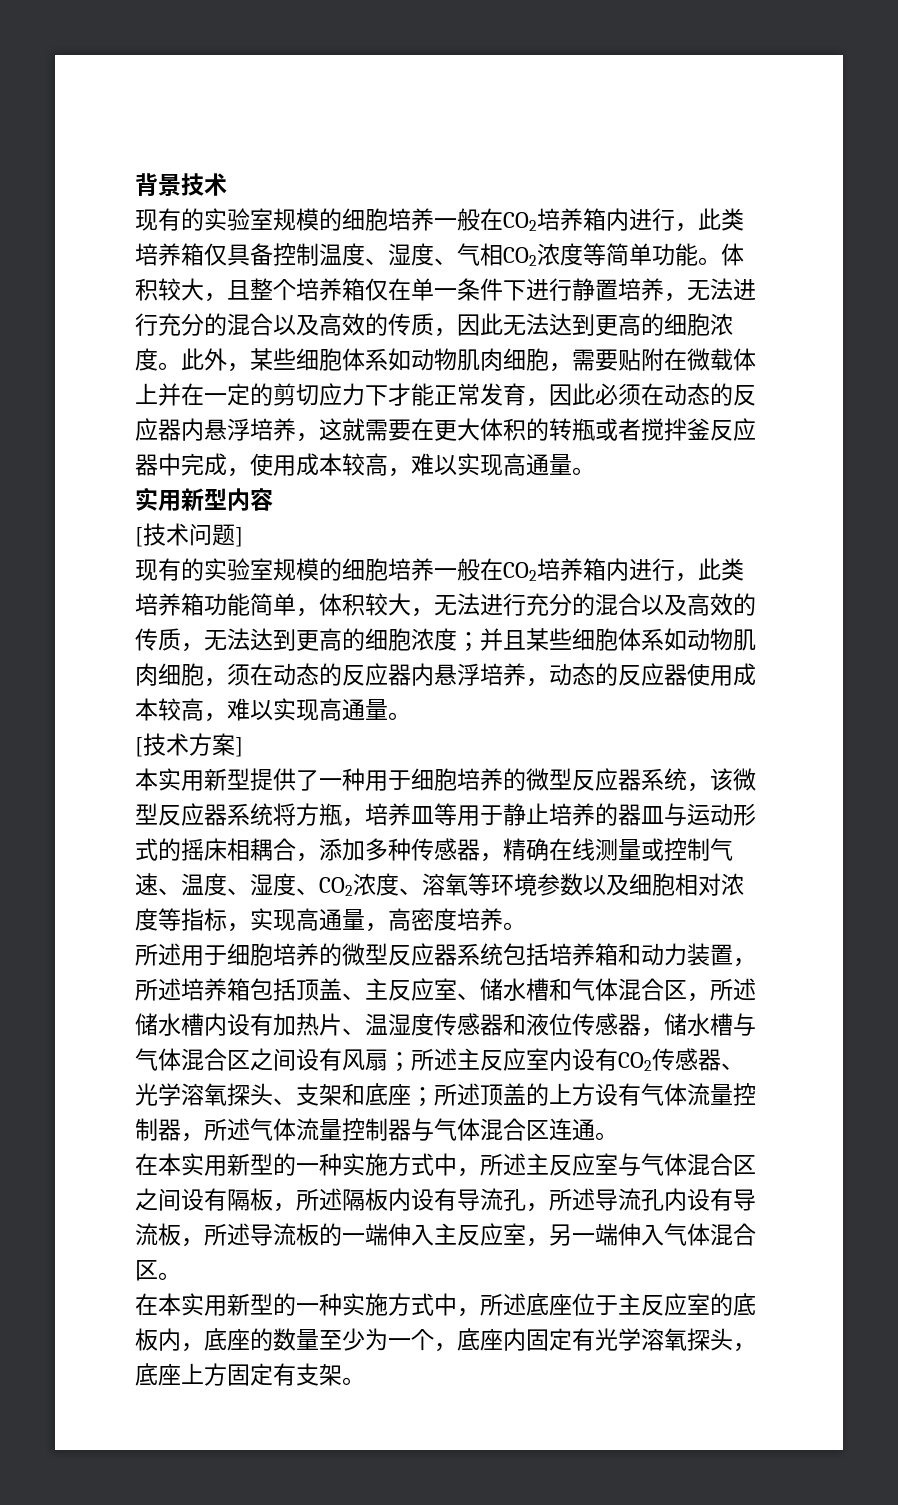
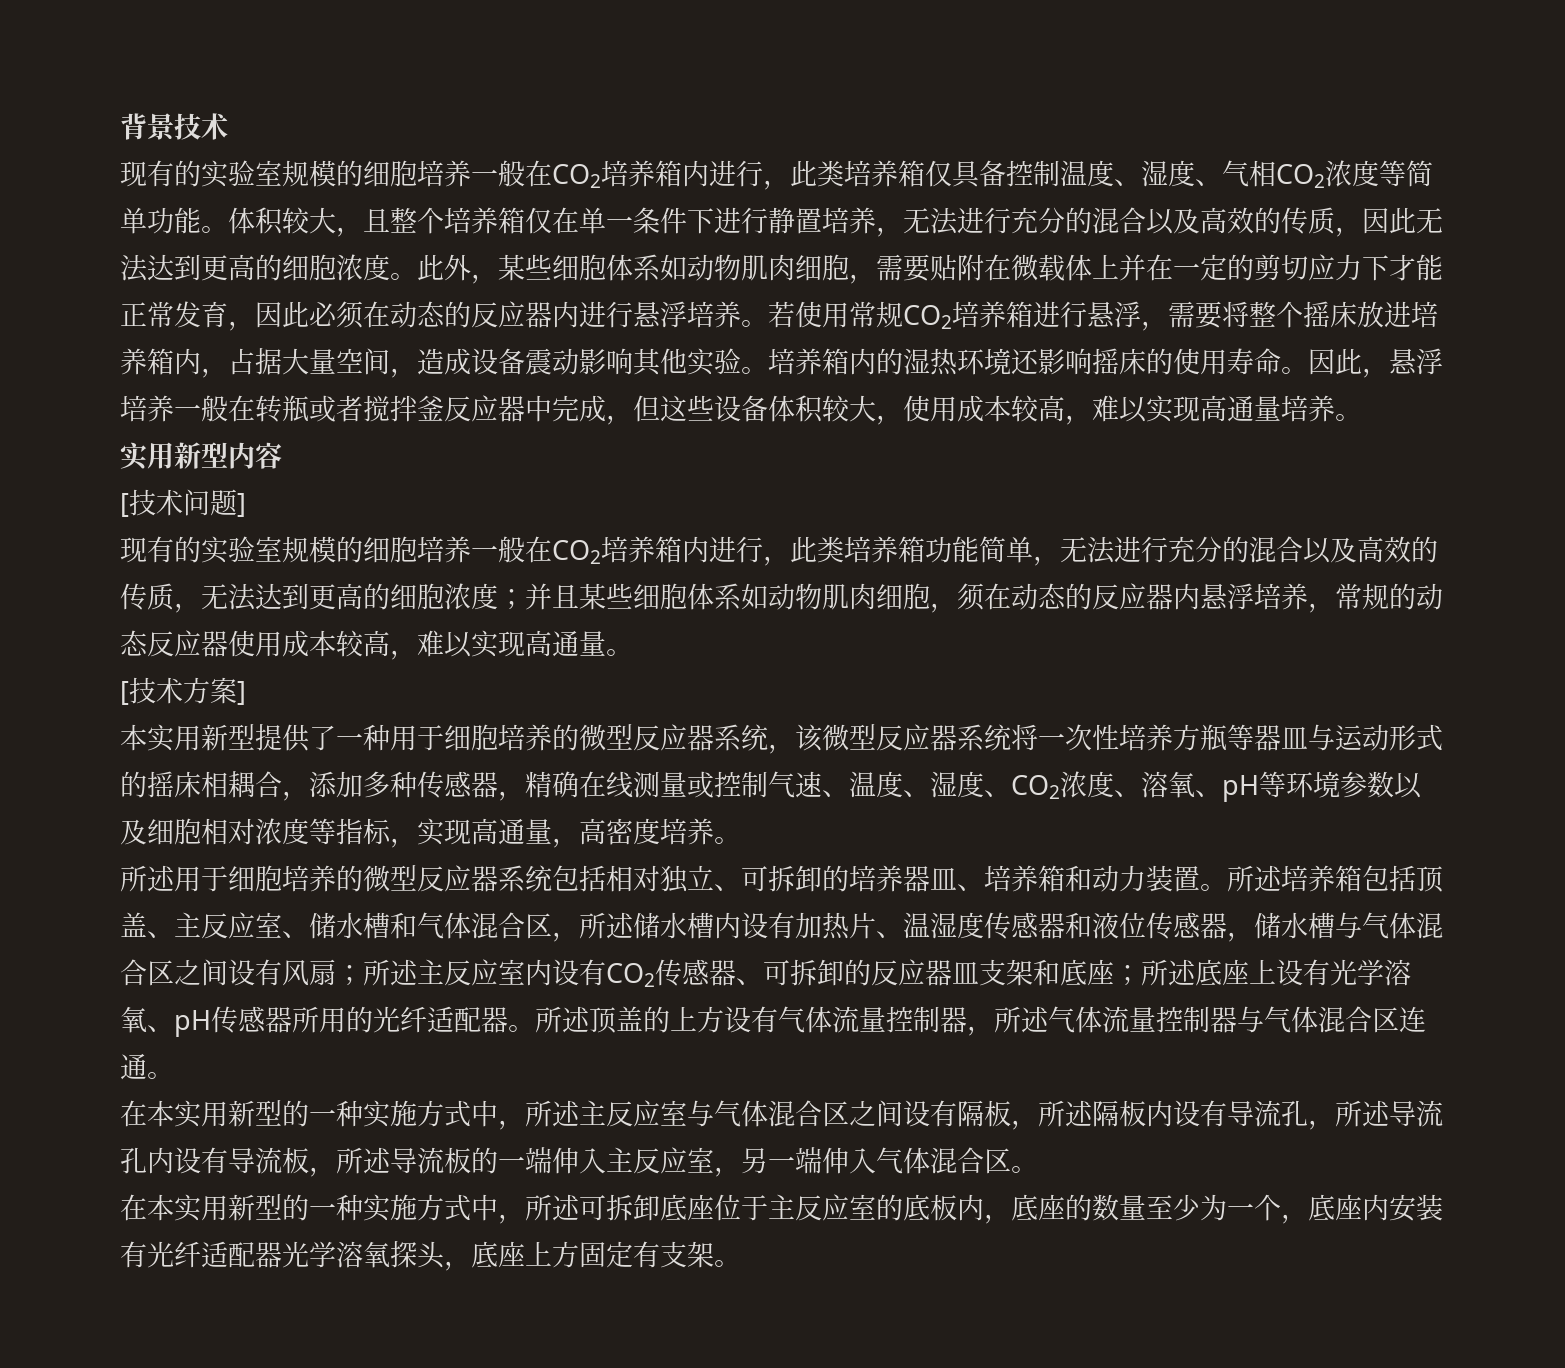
- 此外，某些细胞体系如动物肌肉细胞，需要贴附在微载体上并在一定的剪切应力下才能正常发育，因此必须在动态的反应器内悬浮培养，这就需要在更大体积的转瓶或者搅拌釜反应器中完成，使用成本较高，难以实现高通量。
+ 此外，某些细胞体系如动物肌肉细胞，需要贴附在微载体上并在一定的剪切应力下才能正常发育，因此必须在动态的反应器内进行悬浮培养。若使用常规CO2培养箱进行悬浮，需要将整个摇床放进培养箱内，占据大量空间，造成设备震动影响其他实验。培养箱内的湿热环境还影响摇床的使用寿命。因此，悬浮培养一般在转瓶或者搅拌釜反应器中完成，但这些设备体积较大，使用成本较高，难以实现高通量培养。
- 现有的实验室规模的细胞培养一般在CO2培养箱内进行，此类培养箱功能简单，体积较大，无法进行充分的混合以及高效的传质，无法达到更高的细胞浓度；并且某些细胞体系如动物肌肉细胞，须在动态的反应器内悬浮培养，动态的反应器使用成本较高，难以实现高通量。
+ 现有的实验室规模的细胞培养一般在CO2培养箱内进行，此类培养箱功能简单，无法进行充分的混合以及高效的传质，无法达到更高的细胞浓度；并且某些细胞体系如动物肌肉细胞，须在动态的反应器内悬浮培养，常规的动态反应器使用成本较高，难以实现高通量。
- 本实用新型提供了一种用于细胞培养的微型反应器系统，该微型反应器系统将方瓶，培养皿等用于静止培养的器皿与运动形式的摇床相耦合，添加多种传感器，精确在线测量或控制气速、温度、湿度、CO2浓度、溶氧等环境参数以及细胞相对浓度等指标，实现高通量，高密度培养。
+ 本实用新型提供了一种用于细胞培养的微型反应器系统，该微型反应器系统将一次性培养方瓶等器皿与运动形式的摇床相耦合，添加多种传感器，精确在线测量或控制气速、温度、湿度、CO2浓度、溶氧、pH等环境参数以及细胞相对浓度等指标，实现高通量，高密度培养。
- 所述用于细胞培养的微型反应器系统包括培养箱和动力装置，所述培养箱包括顶盖、主反应室、储水槽和气体混合区，所述储水槽内设有加热片、温湿度传感器和液位传感器，储水槽与气体混合区之间设有风扇；
+ 所述用于细胞培养的微型反应器系统包括相对独立、可拆卸的培养器皿、培养箱和动力装置。所述培养箱包括顶盖、主反应室、储水槽和气体混合区，所述储水槽内设有加热片、温湿度传感器和液位传感器，储水槽与气体混合区之间设有风扇；
- 所述主反应室内设有CO2传感器、光学溶氧探头、支架和底座；
+ 所述主反应室内设有CO2传感器、可拆卸的反应器皿支架和底座；所述底座上设有光学溶氧、pH传感器所用的光纤适配器。
- 在本实用新型的一种实施方式中，所述底座位于主反应室的底板内，底座的数量至少为一个，底座内固定有光学溶氧探头，底座上方固定有支架。
+ 在本实用新型的一种实施方式中，所述可拆卸底座位于主反应室的底板内，底座的数量至少为一个，底座内安装有光纤适配器光学溶氧探头，底座上方固定有支架。

